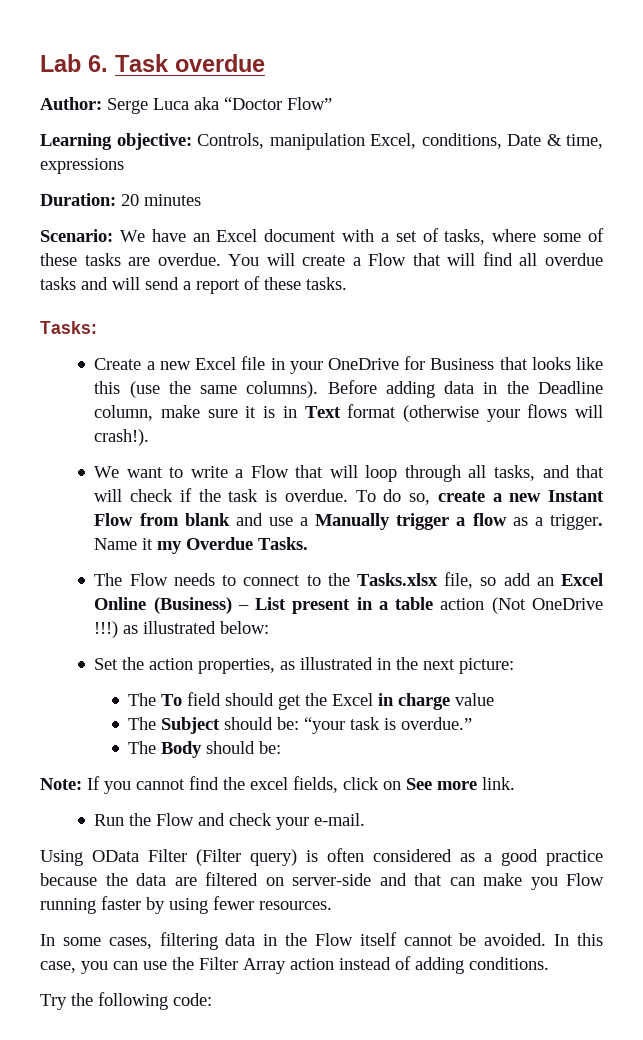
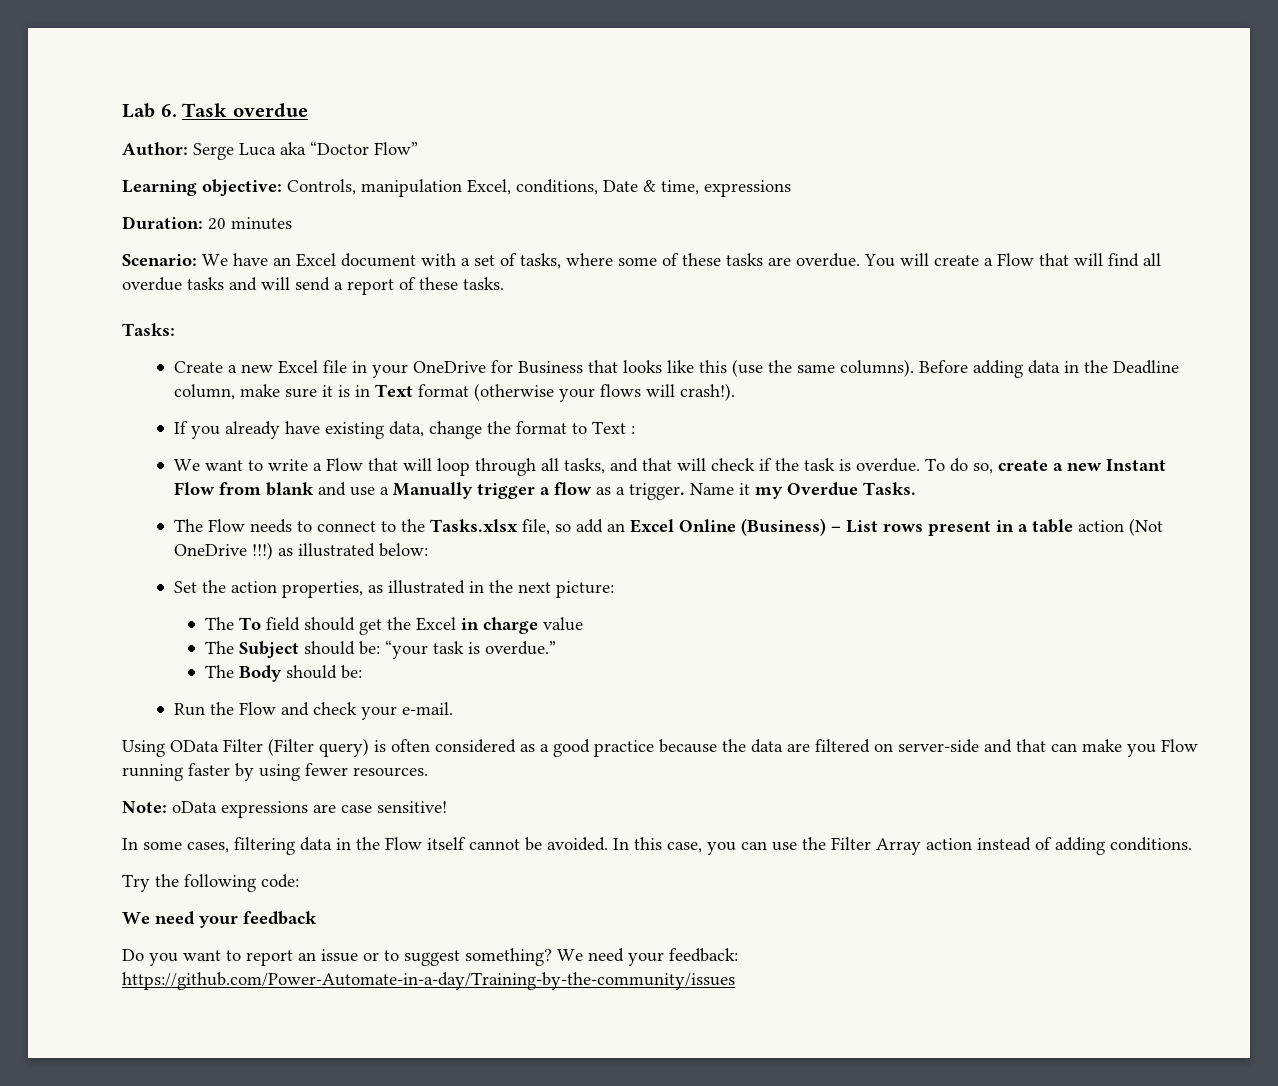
+ If you already have existing data, change the format to Text :
- The Flow needs to connect to the Tasks.xlsx file, so add an Excel Online (Business) – List present in a table action (Not OneDrive !!!) as illustrated below:
+ The Flow needs to connect to the Tasks.xlsx file, so add an Excel Online (Business) – List rows present in a table action (Not OneDrive !!!) as illustrated below:
- Note: If you cannot find the excel fields, click on See more link.
+ Note: oData expressions are case sensitive!
+ We need your feedback
+ Do you want to report an issue or to suggest something? We need your feedback: https://github.com/Power-Automate-in-a-day/Training-by-the-community/issues

